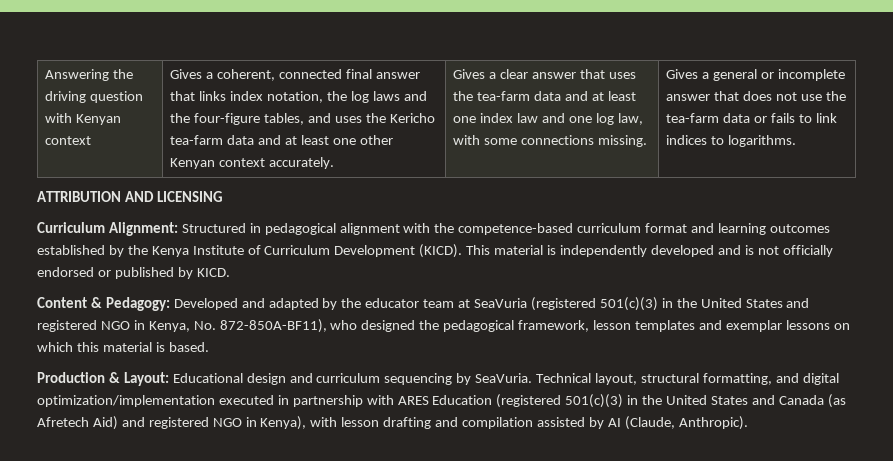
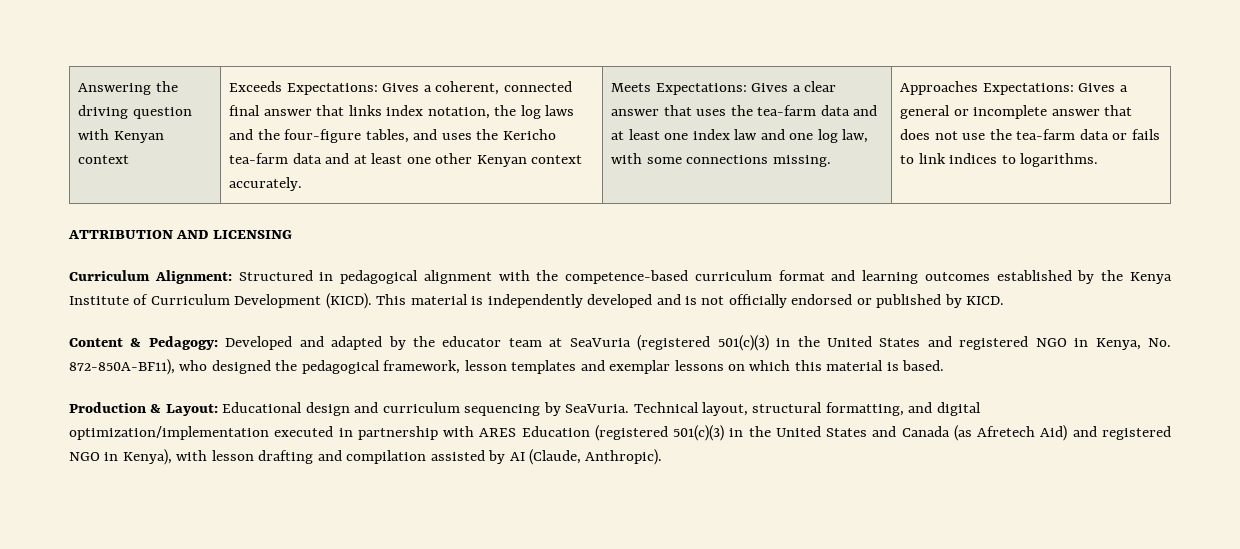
- Gives a coherent, connected final answer that links index notation, the log laws and the four-figure tables, and uses the Kericho tea-farm data and at least one other Kenyan context accurately.
+ Exceeds Expectations: Gives a coherent, connected final answer that links index notation, the log laws and the four-figure tables, and uses the Kericho tea-farm data and at least one other Kenyan context accurately.
- Gives a clear answer that uses the tea-farm data and at least one index law and one log law, with some connections missing.
+ Meets Expectations: Gives a clear answer that uses the tea-farm data and at least one index law and one log law, with some connections missing.
- Gives a general or incomplete answer that does not use the tea-farm data or fails to link indices to logarithms.
+ Approaches Expectations: Gives a general or incomplete answer that does not use the tea-farm data or fails to link indices to logarithms.

